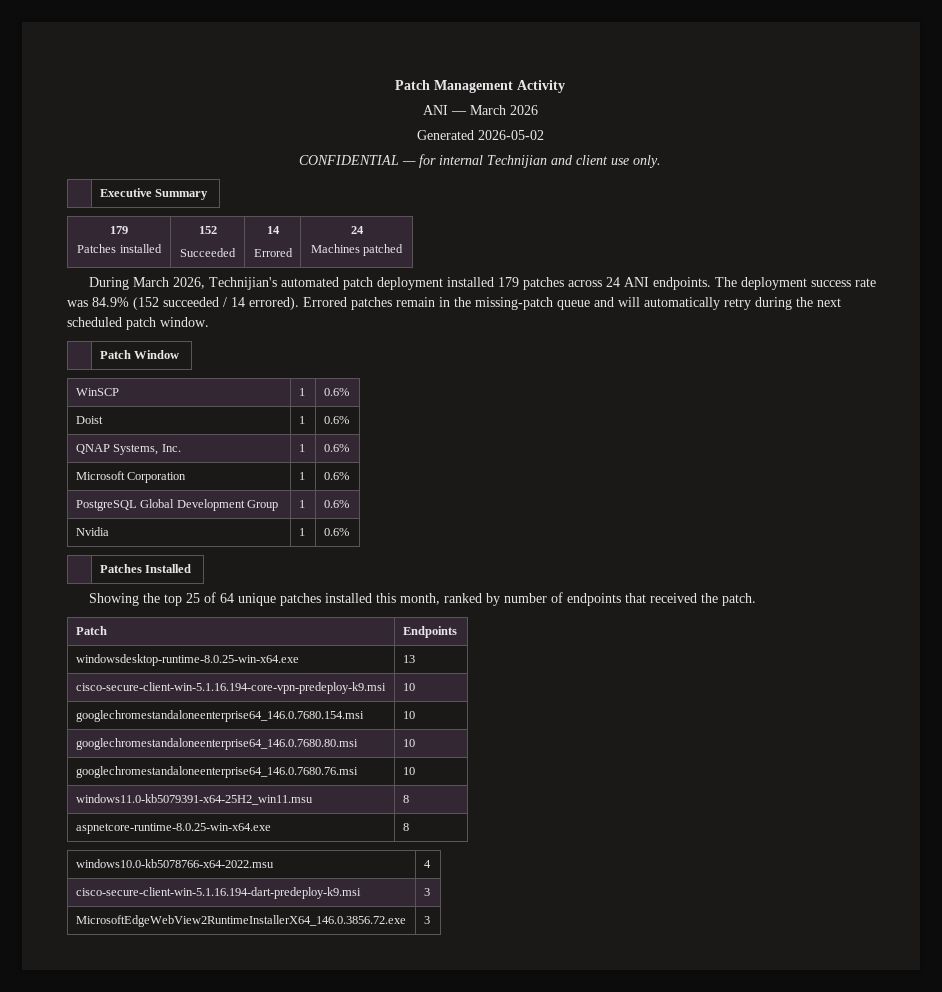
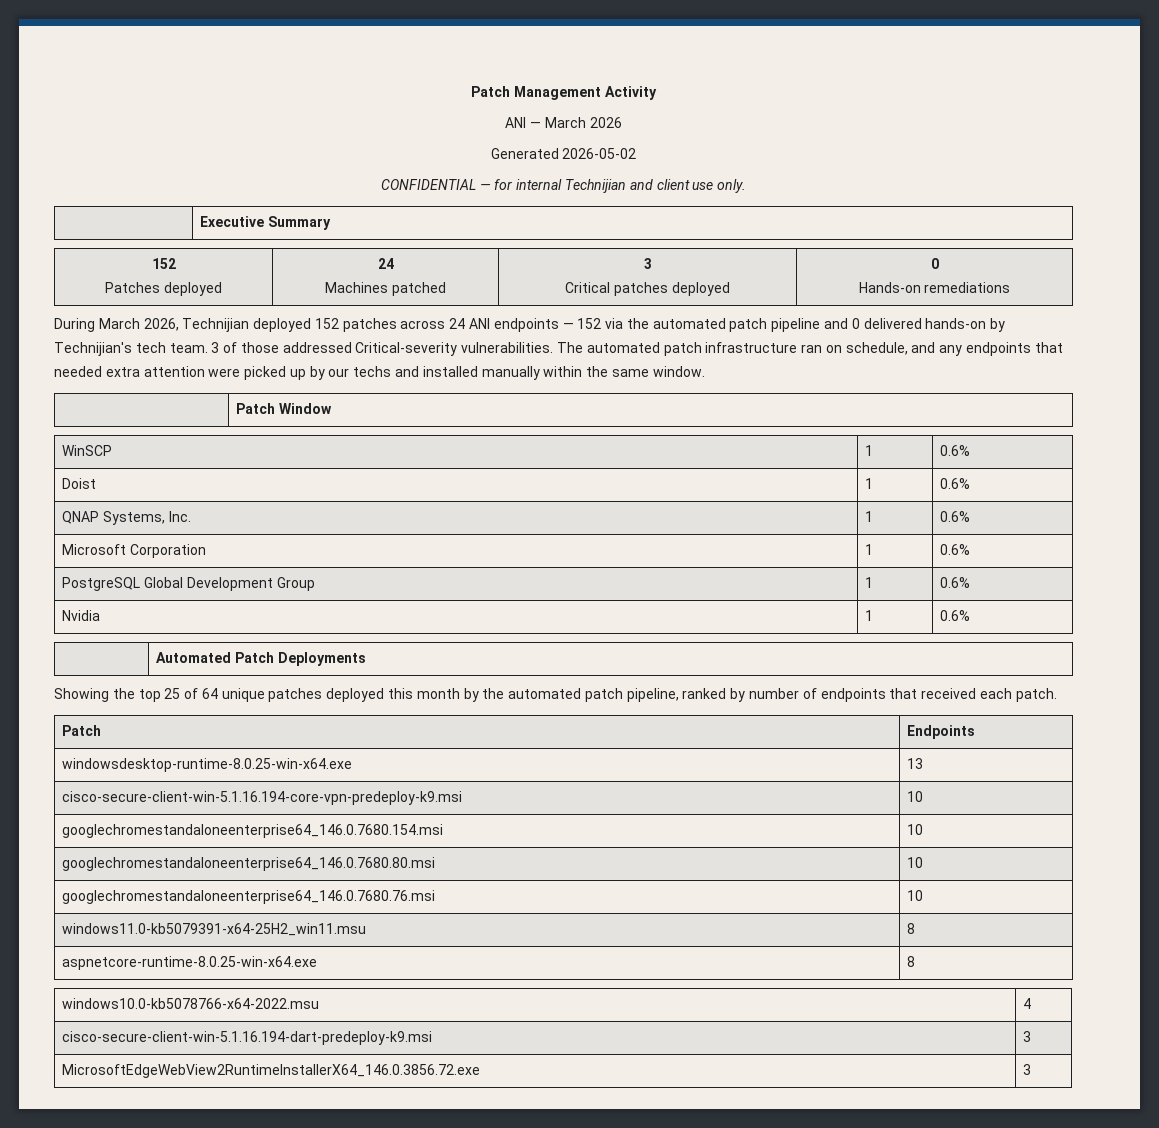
  | Executive Summary
- 179
- Patches installed | 152
- Succeeded | 14
- Errored | 24
- Machines patched
- During March 2026, Technijian's automated patch deployment installed 179 patches across 24 ANI endpoints. The deployment success rate was 84.9% (152 succeeded / 14 errored). Errored patches remain in the missing-patch queue and will automatically retry during the next scheduled patch window.
+ 152
+ Patches deployed | 24
+ Machines patched | 3
+ Critical patches deployed | 0
+ Hands-on remediations
+ During March 2026, Technijian deployed 152 patches across 24 ANI endpoints — 152 via the automated patch pipeline and 0 delivered hands-on by Technijian's tech team. 3 of those addressed Critical-severity vulnerabilities. The automated patch infrastructure ran on schedule, and any endpoints that needed extra attention were picked up by our techs and installed manually within the same window.
- | Patches Installed
+ | Automated Patch Deployments
- Showing the top 25 of 64 unique patches installed this month, ranked by number of endpoints that received the patch.
+ Showing the top 25 of 64 unique patches deployed this month by the automated patch pipeline, ranked by number of endpoints that received each patch.

